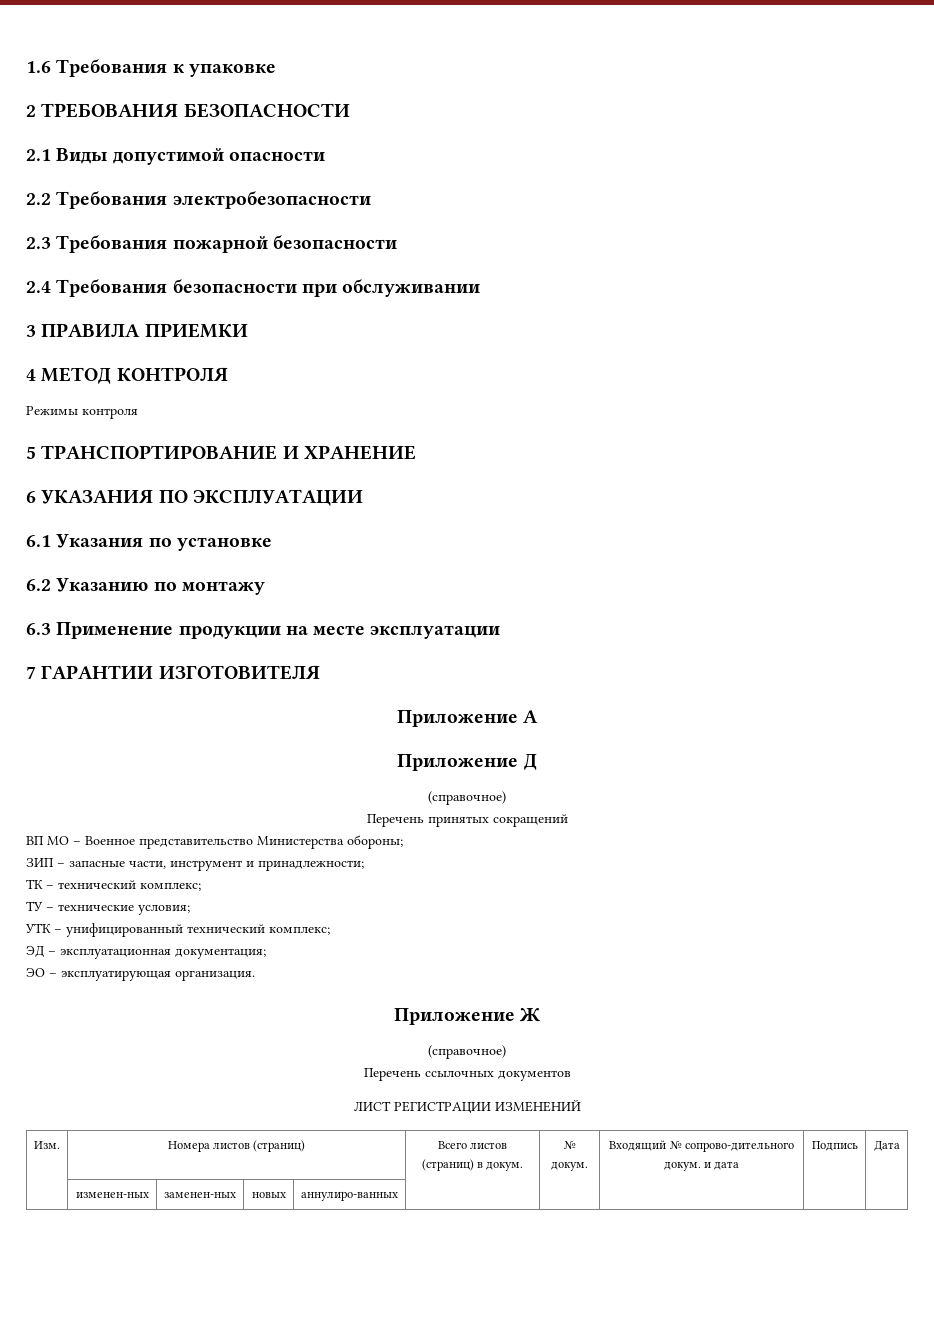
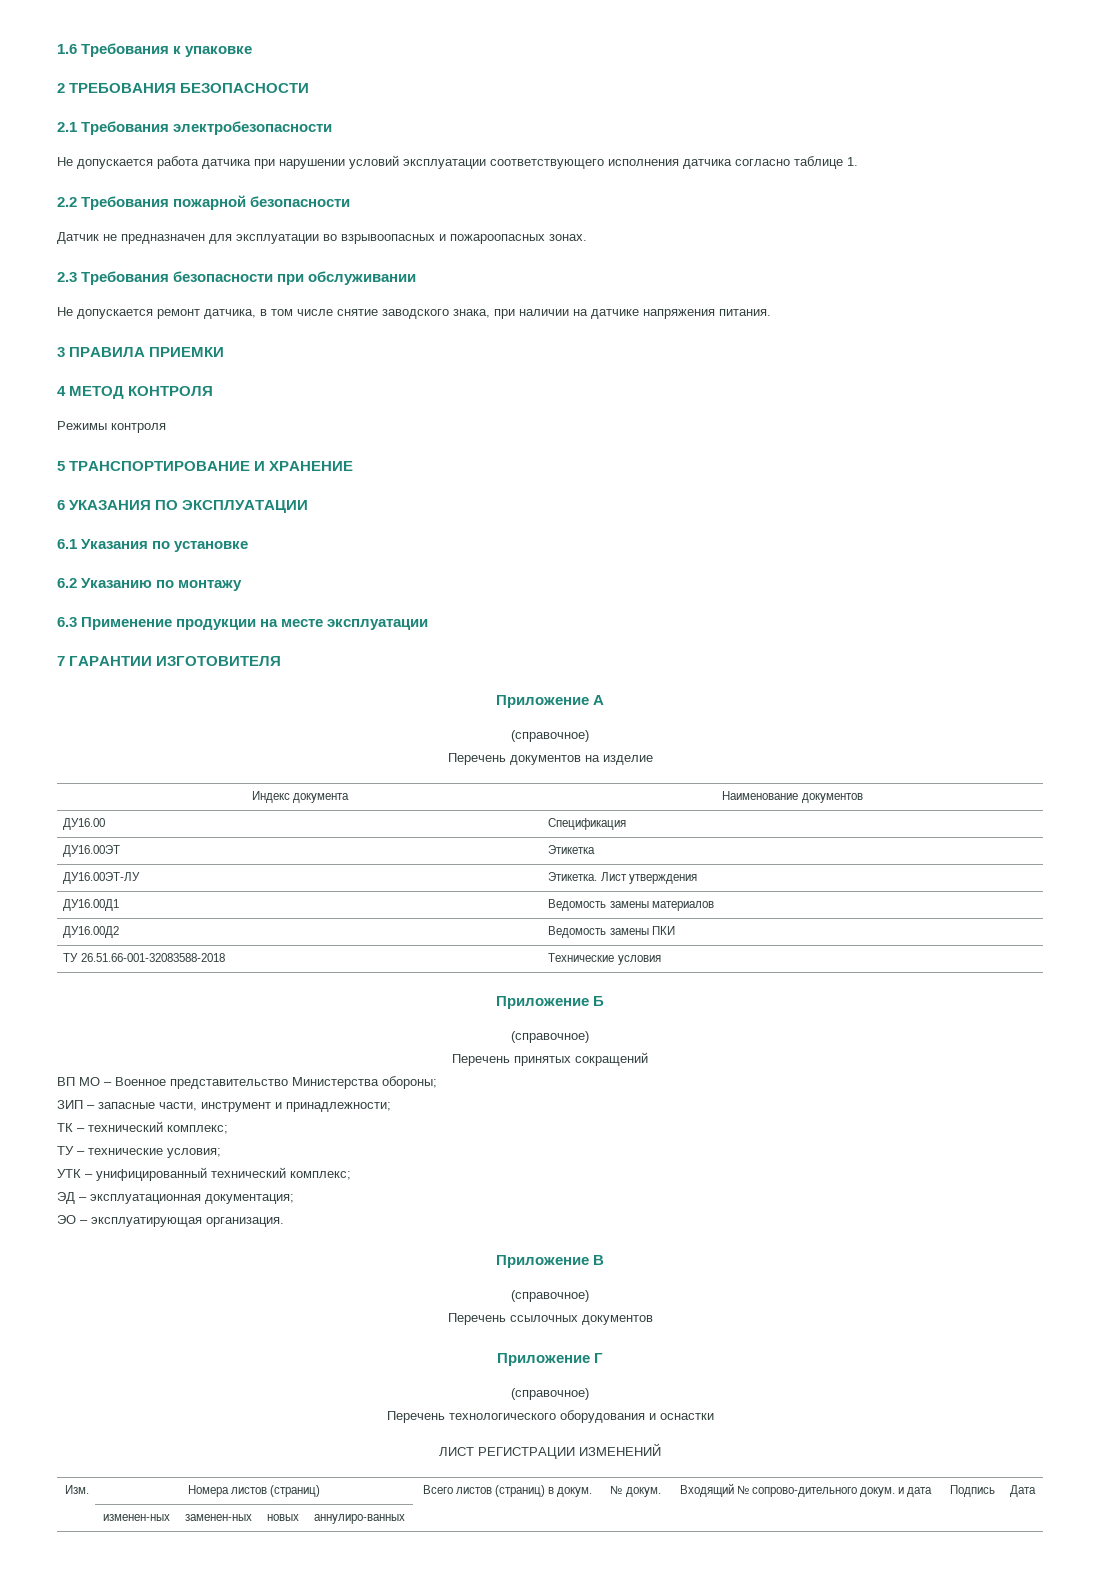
- 2.1 Виды допустимой опасности
- 2.2 Требования электробезопасности
- 2.3 Требования пожарной безопасности
- 2.4 Требования безопасности при обслуживании
+ 2.1 Требования электробезопасности
+ Не допускается работа датчика при нарушении условий эксплуатации соответствующего исполнения датчика согласно таблице 1.
+ 2.2 Требования пожарной безопасности
+ Датчик не предназначен для эксплуатации во взрывоопасных и пожароопасных зонах.
+ 2.3 Требования безопасности при обслуживании
+ Не допускается ремонт датчика, в том числе снятие заводского знака, при наличии на датчике напряжения питания.
  Приложение А
- Приложение Д
+ (справочное)
+ Перечень документов на изделие
+ Индекс документа | Наименование документов
+ ДУ16.00 | Спецификация
+ ДУ16.00ЭТ | Этикетка
+ ДУ16.00ЭТ-ЛУ | Этикетка. Лист утверждения
+ ДУ16.00Д1 | Ведомость замены материалов
+ ДУ16.00Д2 | Ведомость замены ПКИ
+ ТУ 26.51.66-001-32083588-2018 | Технические условия
+ Приложение Б
- Приложение Ж
+ Приложение В
+ Приложение Г
+ (справочное)
+ Перечень технологического оборудования и оснастки

